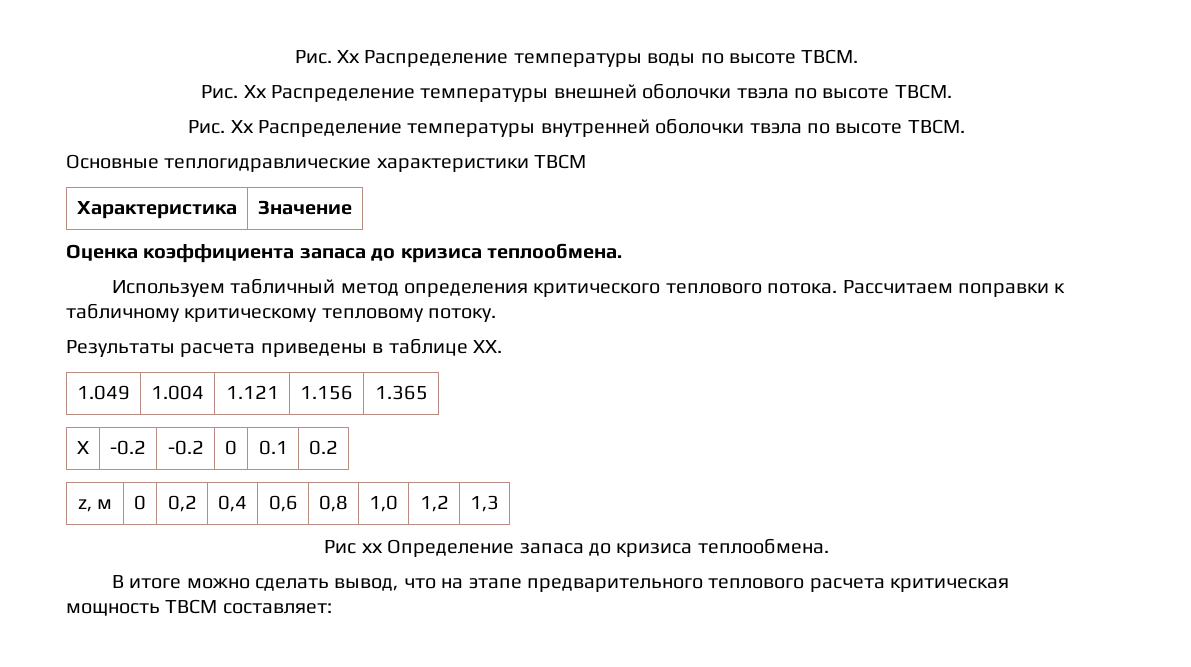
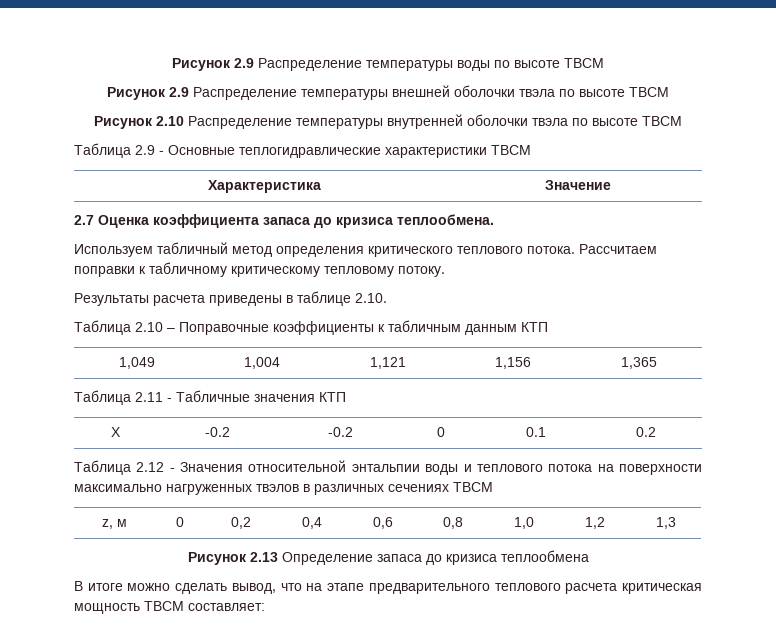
- Рис. Хх Распределение температуры воды по высоте ТВСМ.
- Рис. Хх Распределение температуры внешней оболочки твэла по высоте ТВСМ.
- Рис. Хх Распределение температуры внутренней оболочки твэла по высоте ТВСМ.
- Основные теплогидравлические характеристики ТВСМ
+ Рисунок 2.9 Распределение температуры воды по высоте ТВСМ
+ Рисунок 2.9 Распределение температуры внешней оболочки твэла по высоте ТВСМ
+ Рисунок 2.10 Распределение температуры внутренней оболочки твэла по высоте ТВСМ
+ Таблица 2.9 - Основные теплогидравлические характеристики ТВСМ
- Оценка коэффициента запаса до кризиса теплообмена.
+ 2.7 Оценка коэффициента запаса до кризиса теплообмена.
- Результаты расчета приведены в таблице XX.
- 1.049 | 1.004 | 1.121 | 1.156 | 1.365
+ Результаты расчета приведены в таблице 2.10.
+ Таблица 2.10 – Поправочные коэффициенты к табличным данным КТП
+ 1,049 | 1,004 | 1,121 | 1,156 | 1,365
+ Таблица 2.11 - Табличные значения КТП
+ Таблица 2.12 - Значения относительной энтальпии воды и теплового потока на поверхности максимально нагруженных твэлов в различных сечениях ТВСМ
- Рис хх Определение запаса до кризиса теплообмена.
+ Рисунок 2.13 Определение запаса до кризиса теплообмена

